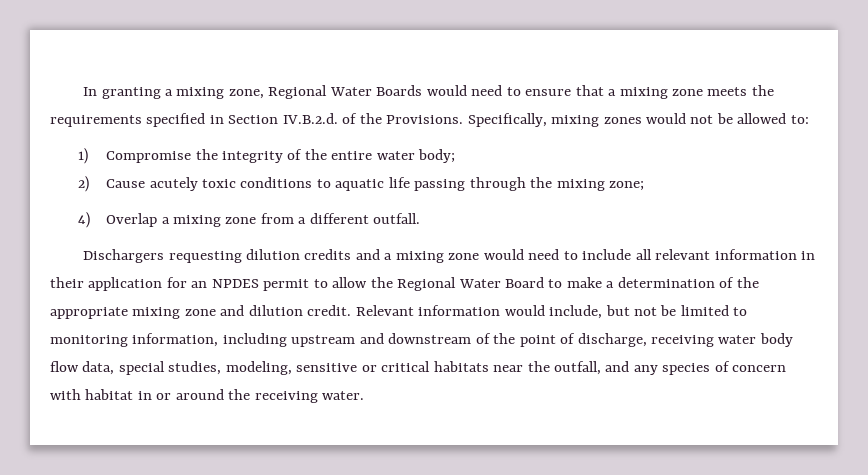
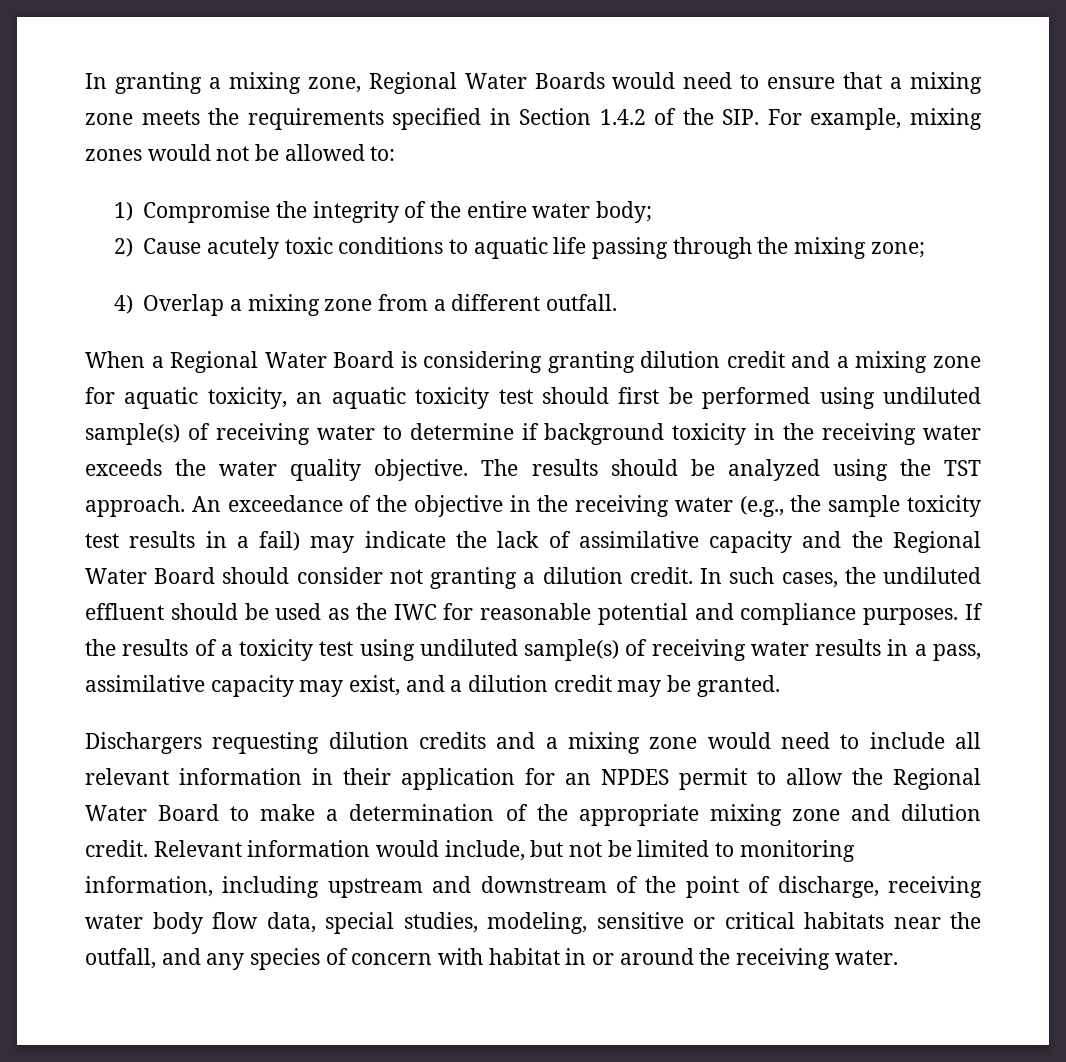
- In granting a mixing zone, Regional Water Boards would need to ensure that a mixing zone meets the requirements specified in Section IV.B.2.d. of the Provisions. Specifically, mixing zones would not be allowed to:
+ In granting a mixing zone, Regional Water Boards would need to ensure that a mixing zone meets the requirements specified in Section 1.4.2 of the SIP. For example, mixing zones would not be allowed to:
+ When a Regional Water Board is considering granting dilution credit and a mixing zone for aquatic toxicity, an aquatic toxicity test should first be performed using undiluted sample(s) of receiving water to determine if background toxicity in the receiving water exceeds the water quality objective. The results should be analyzed using the TST approach. An exceedance of the objective in the receiving water (e.g., the sample toxicity test results in a fail) may indicate the lack of assimilative capacity and the Regional Water Board should consider not granting a dilution credit. In such cases, the undiluted effluent should be used as the IWC for reasonable potential and compliance purposes. If the results of a toxicity test using undiluted sample(s) of receiving water results in a pass, assimilative capacity may exist, and a dilution credit may be granted.

